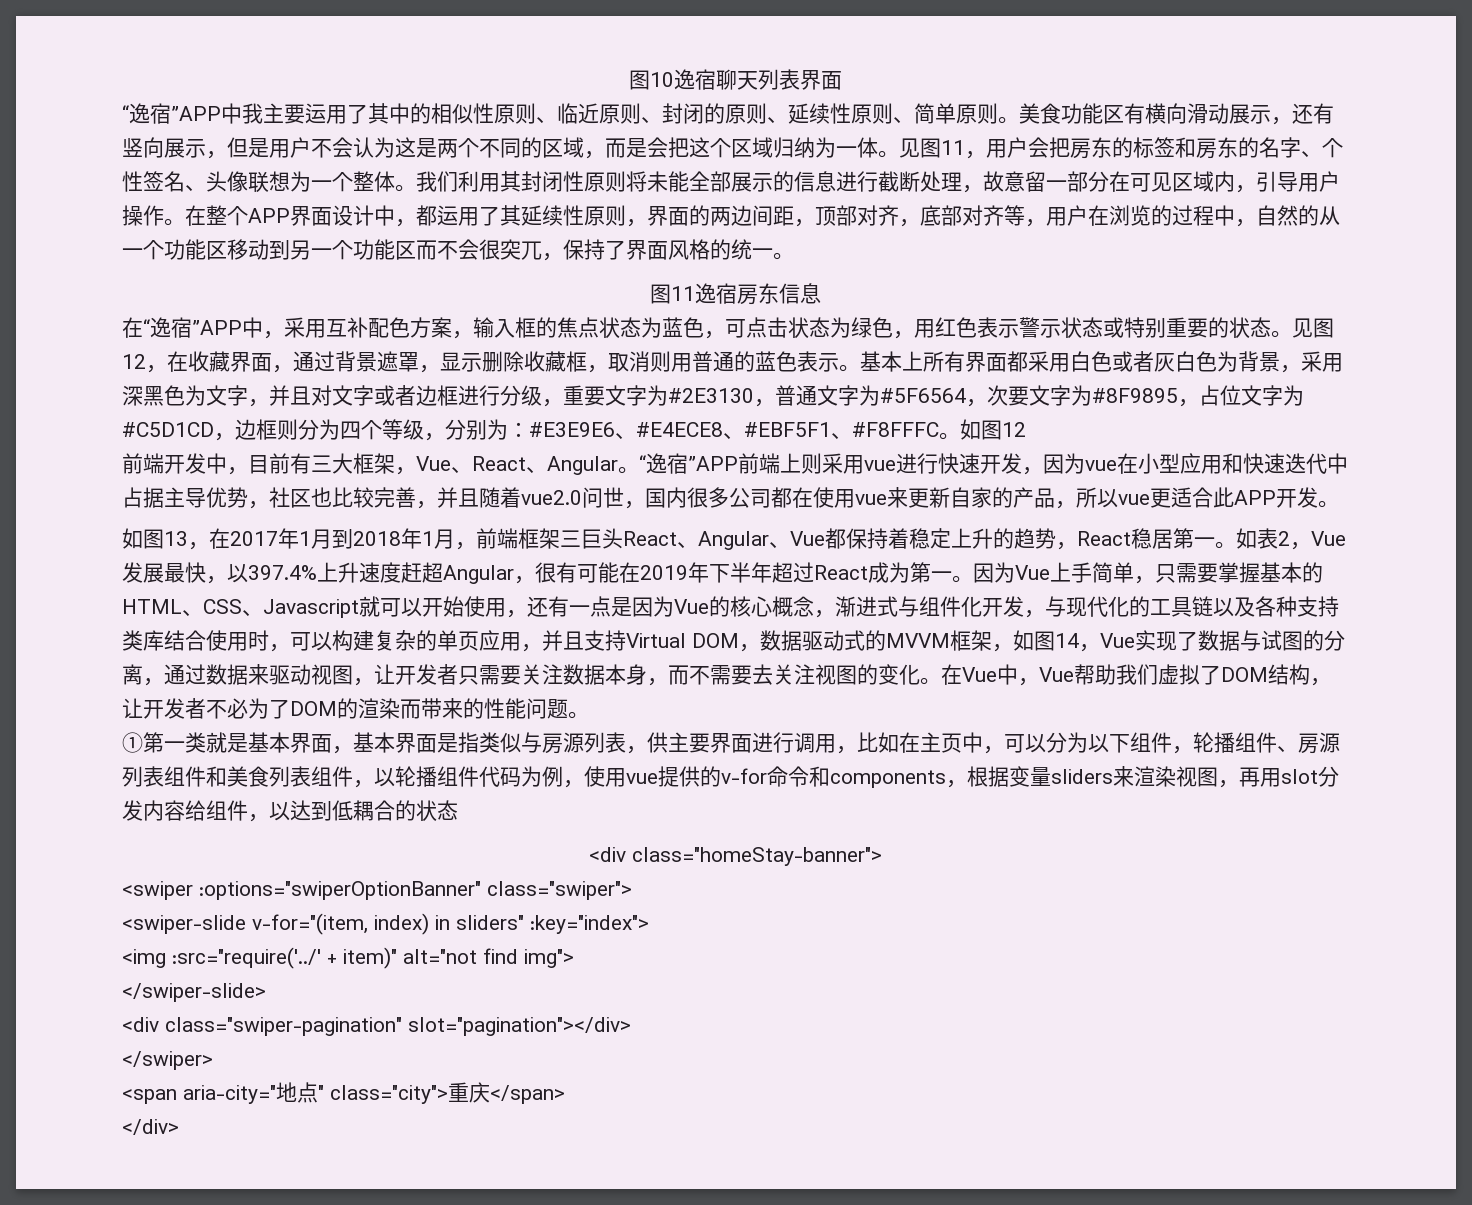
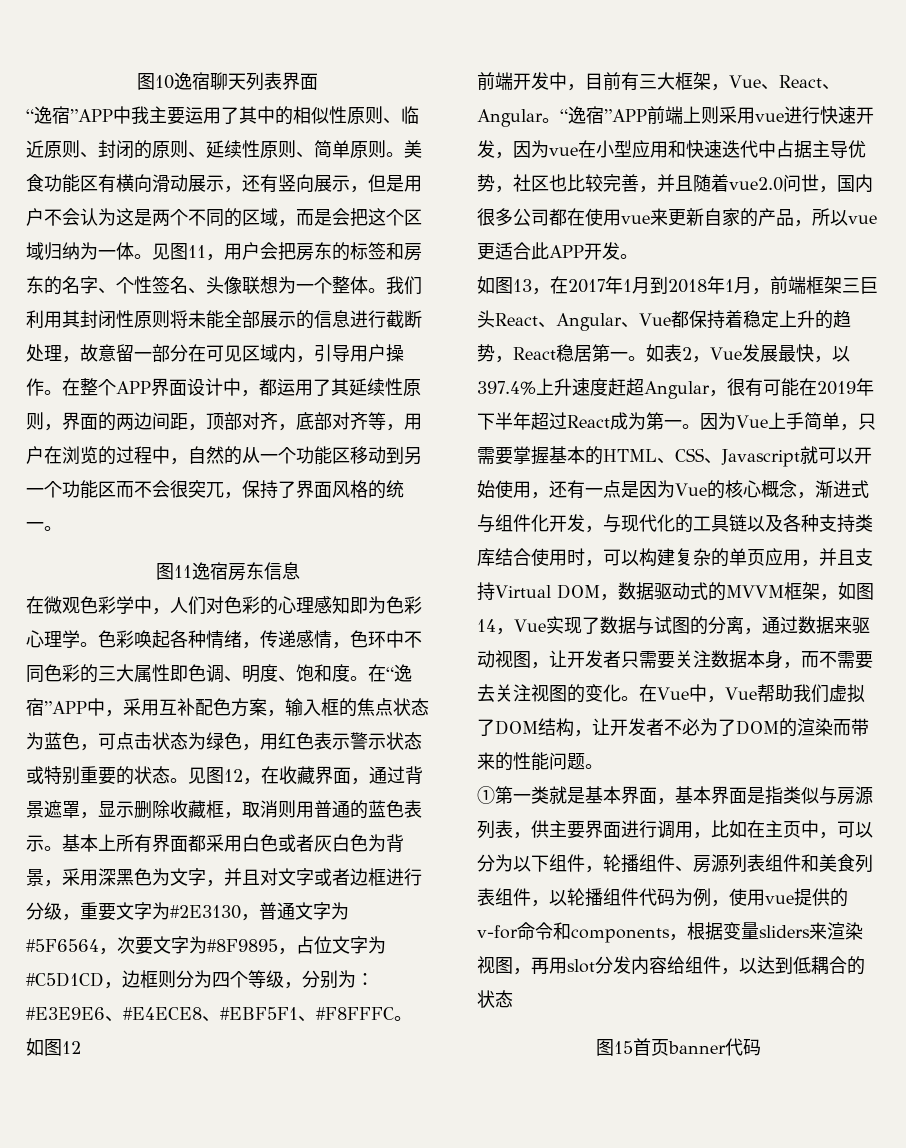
- 在“逸宿”APP中，采用互补配色方案，输入框的焦点状态为蓝色，可点击状态为绿色，用红色表示警示状态或特别重要的状态。
+ 在微观色彩学中，人们对色彩的心理感知即为色彩心理学。色彩唤起各种情绪，传递感情，色环中不同色彩的三大属性即色调、明度、饱和度。在“逸宿”APP中，采用互补配色方案，输入框的焦点状态为蓝色，可点击状态为绿色，用红色表示警示状态或特别重要的状态。
- <div class="homeStay-banner">
- <swiper :options="swiperOptionBanner" class="swiper">
- <swiper-slide v-for="(item, index) in sliders" :key="index">
- <img :src="require('../' + item)" alt="not find img">
- </swiper-slide>
- <div class="swiper-pagination" slot="pagination"></div>
- </swiper>
- <span aria-city="地点" class="city">重庆</span>
- </div>
+ 图15首页banner代码

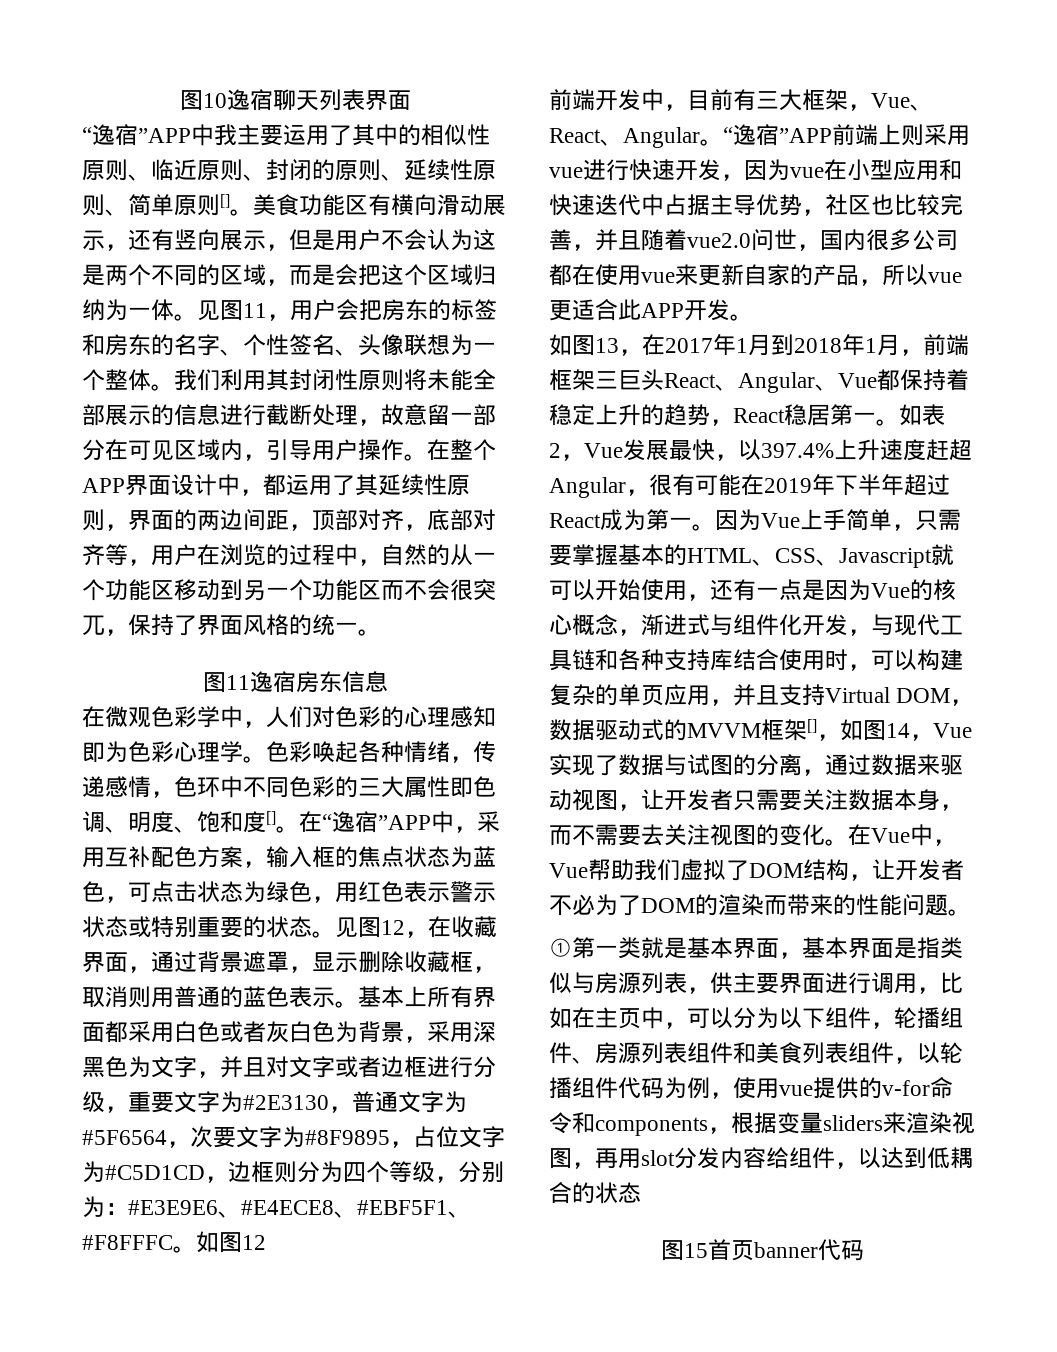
- “逸宿”APP中我主要运用了其中的相似性原则、临近原则、封闭的原则、延续性原则、简单原则。
+ “逸宿”APP中我主要运用了其中的相似性原则、临近原则、封闭的原则、延续性原则、简单原则[]。
- 色彩唤起各种情绪，传递感情，色环中不同色彩的三大属性即色调、明度、饱和度。
+ 色彩唤起各种情绪，传递感情，色环中不同色彩的三大属性即色调、明度、饱和度[]。
- 因为Vue上手简单，只需要掌握基本的HTML、CSS、Javascript就可以开始使用，还有一点是因为Vue的核心概念，渐进式与组件化开发，与现代化的工具链以及各种支持类库结合使用时，可以构建复杂的单页应用，并且支持Virtual DOM，数据驱动式的MVVM框架，如图14，Vue实现了数据与试图的分离，通过数据来驱动视图，让开发者只需要关注数据本身，而不需要去关注视图的变化。
+ 因为Vue上手简单，只需要掌握基本的HTML、CSS、Javascript就可以开始使用，还有一点是因为Vue的核心概念，渐进式与组件化开发，与现代工具链和各种支持库结合使用时，可以构建复杂的单页应用，并且支持Virtual DOM，数据驱动式的MVVM框架[]，如图14，Vue实现了数据与试图的分离，通过数据来驱动视图，让开发者只需要关注数据本身，而不需要去关注视图的变化。

